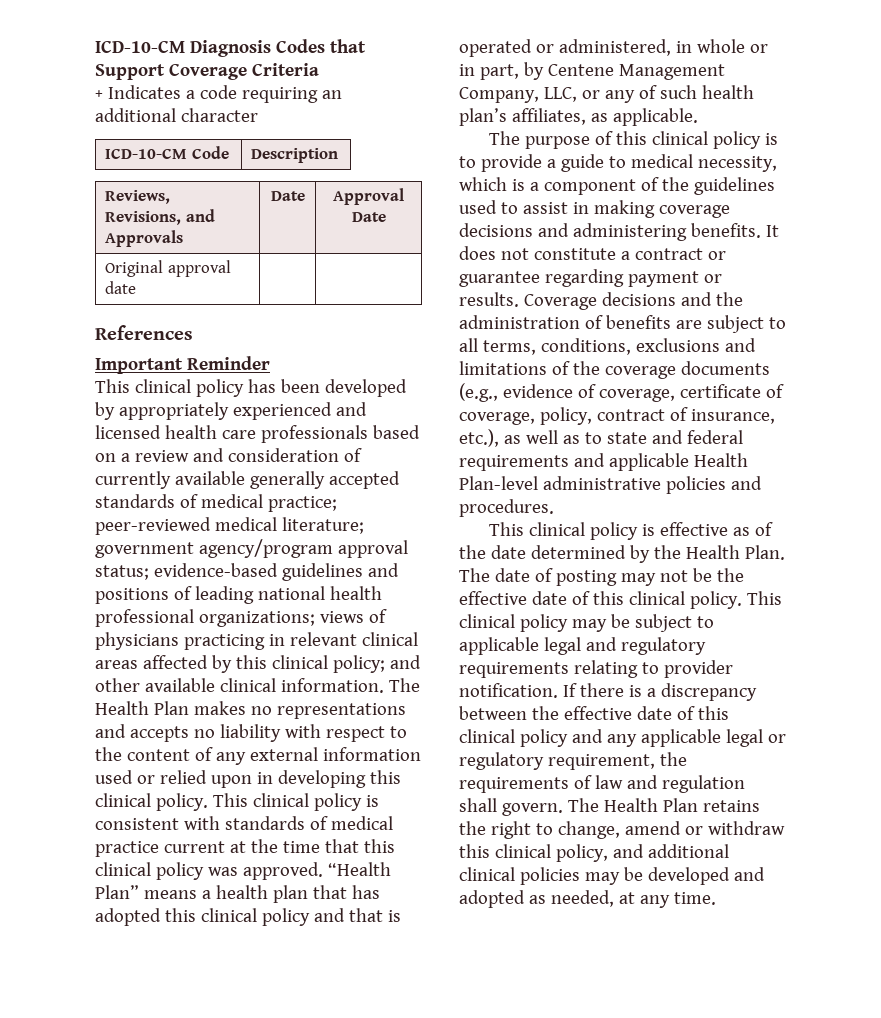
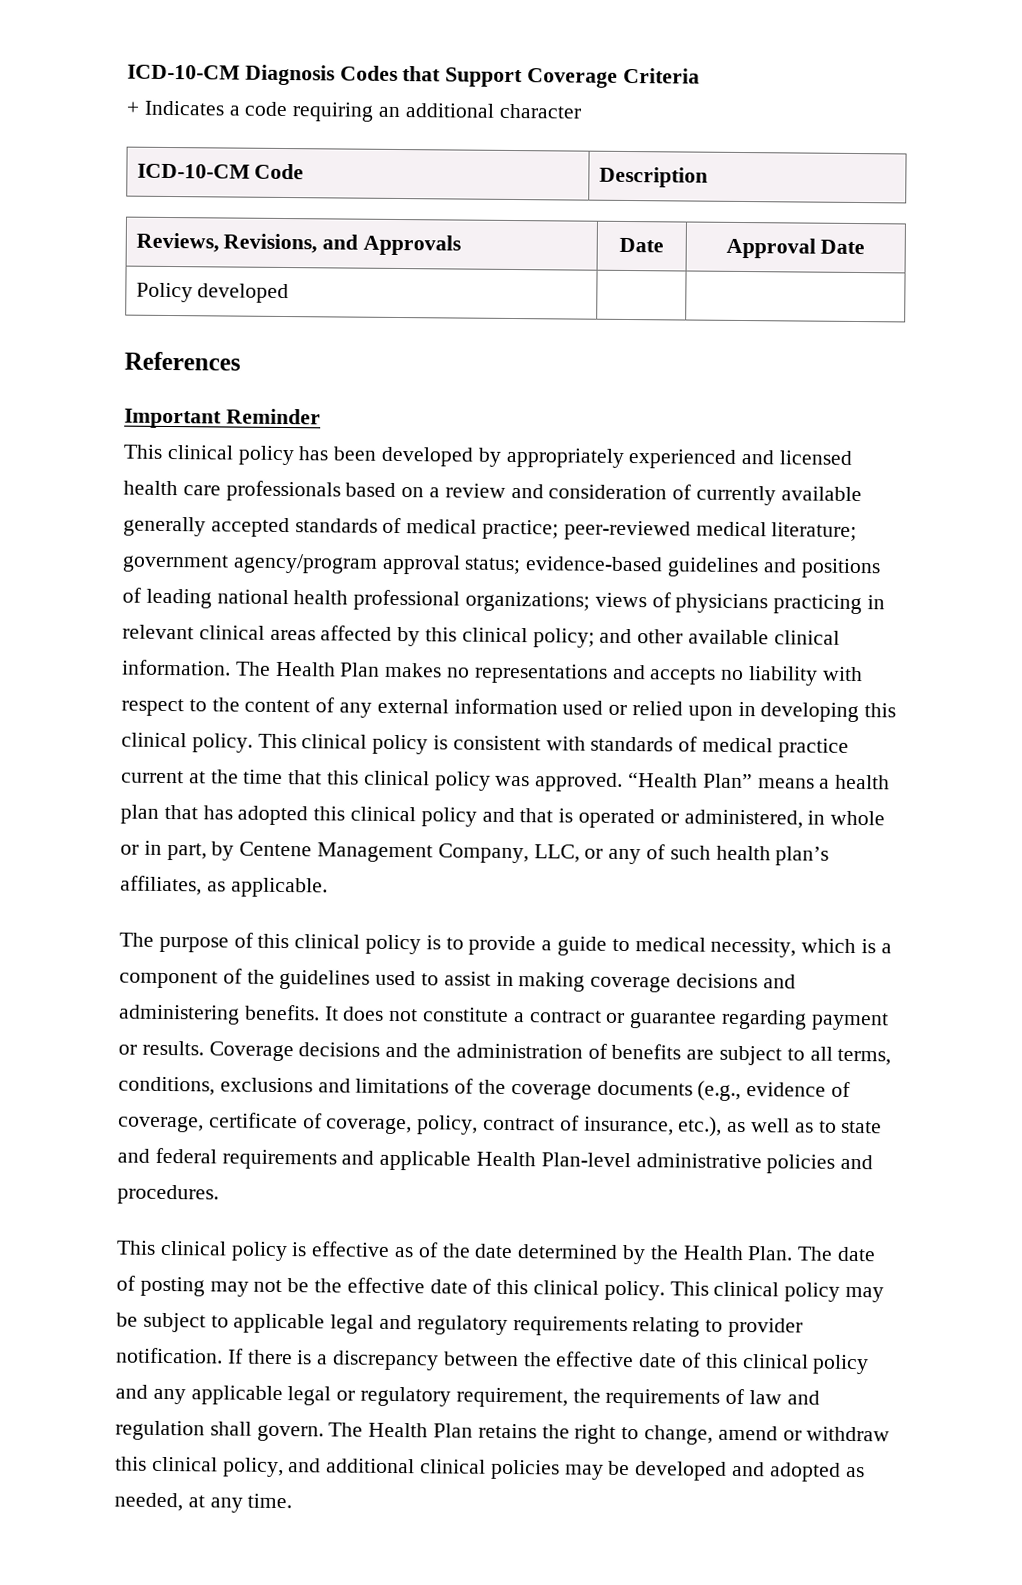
- Original approval date | |
+ Policy developed | |

